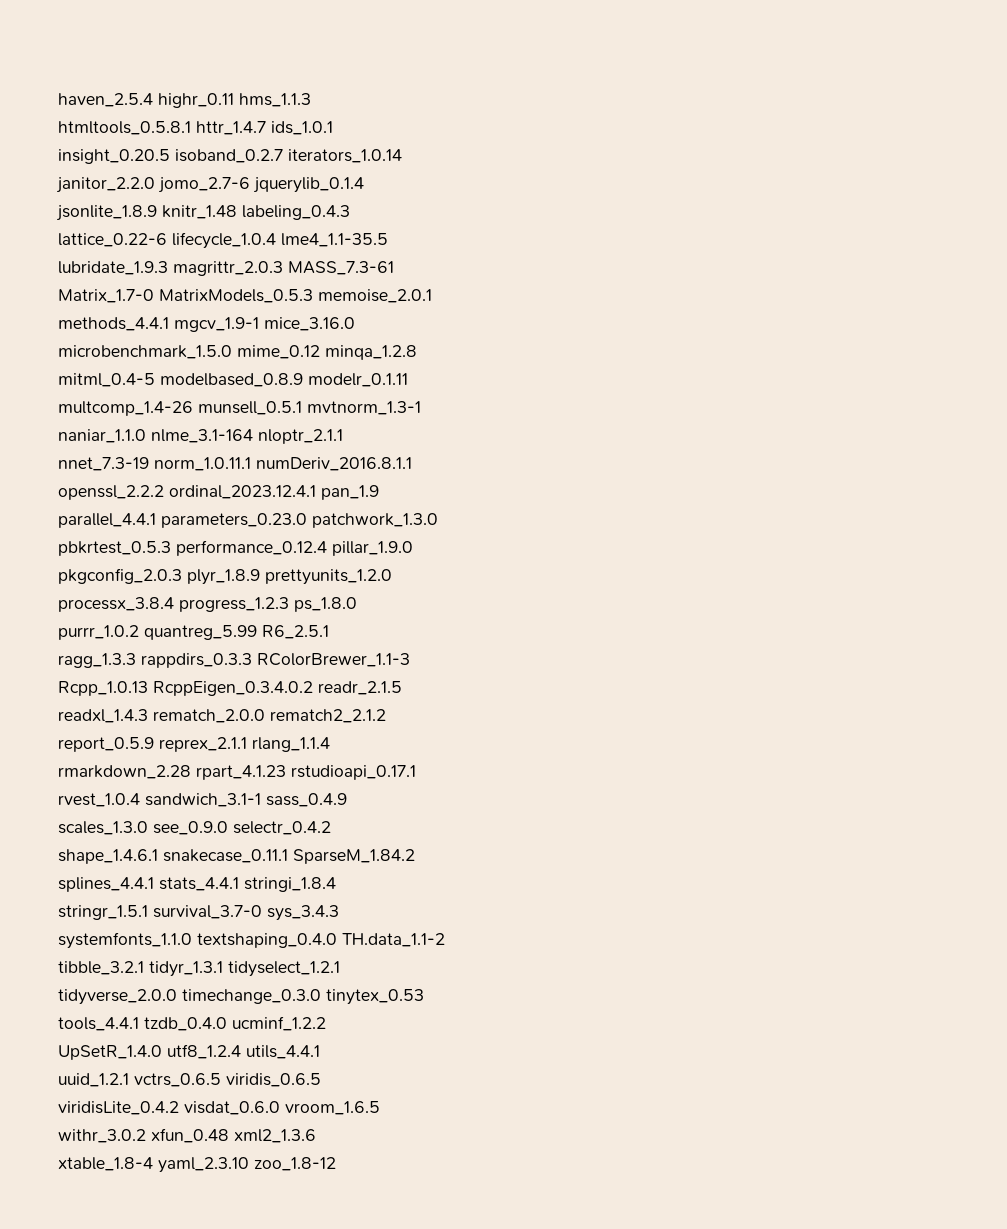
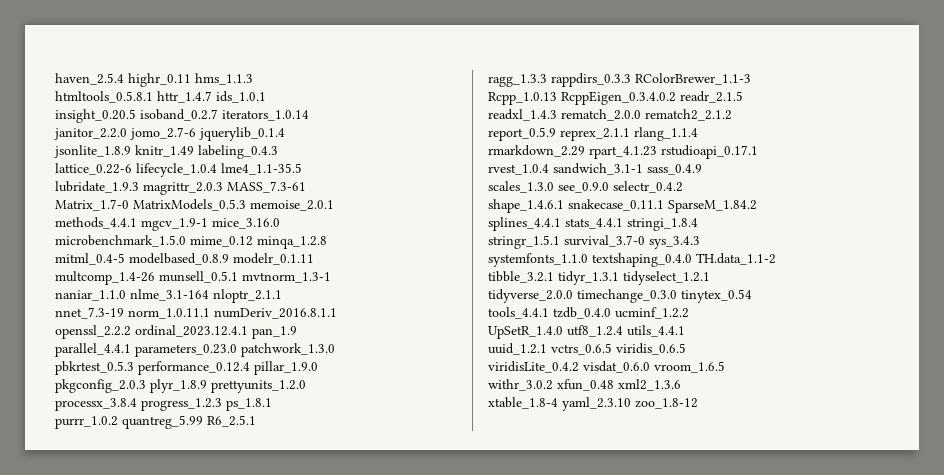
- jsonlite_1.8.9 knitr_1.48 labeling_0.4.3
+ jsonlite_1.8.9 knitr_1.49 labeling_0.4.3
- processx_3.8.4 progress_1.2.3 ps_1.8.0
+ processx_3.8.4 progress_1.2.3 ps_1.8.1
- rmarkdown_2.28 rpart_4.1.23 rstudioapi_0.17.1
+ rmarkdown_2.29 rpart_4.1.23 rstudioapi_0.17.1
- tidyverse_2.0.0 timechange_0.3.0 tinytex_0.53
+ tidyverse_2.0.0 timechange_0.3.0 tinytex_0.54

